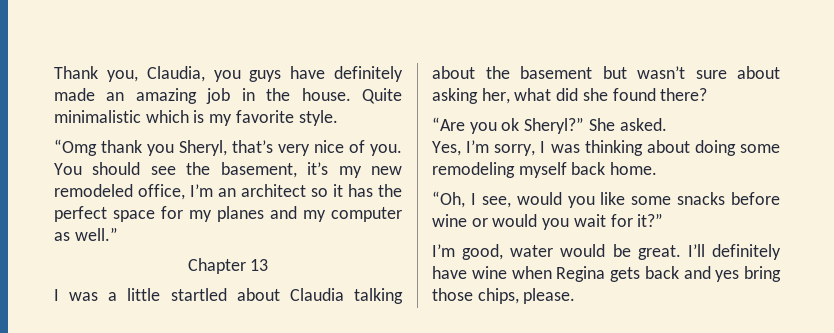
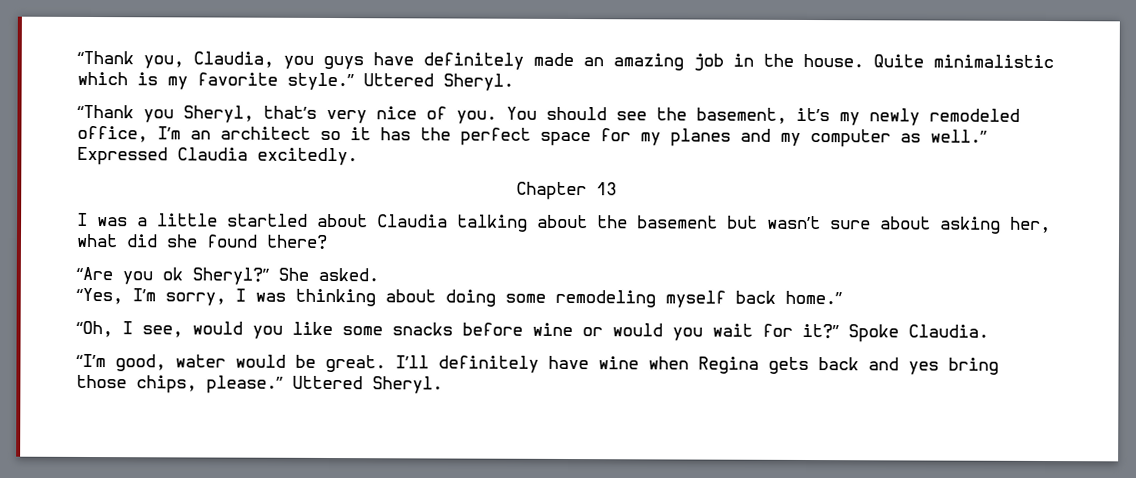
- Thank you, Claudia, you guys have definitely made an amazing job in the house.
+ “Thank you, Claudia, you guys have definitely made an amazing job in the house.
- Quite minimalistic which is my favorite style.
- “Omg thank you Sheryl, that’s very nice of you.
+ Quite minimalistic which is my favorite style.” Uttered Sheryl.
+ “Thank you Sheryl, that’s very nice of you.
- You should see the basement, it’s my new remodeled office, I’m an architect so it has the perfect space for my planes and my computer as well.”
+ You should see the basement, it’s my newly remodeled office, I’m an architect so it has the perfect space for my planes and my computer as well.” Expressed Claudia excitedly.
- Yes, I’m sorry, I was thinking about doing some remodeling myself back home.
+ “Yes, I’m sorry, I was thinking about doing some remodeling myself back home.”
- “Oh, I see, would you like some snacks before wine or would you wait for it?”
- I’m good, water would be great.
+ “Oh, I see, would you like some snacks before wine or would you wait for it?” Spoke Claudia.
+ “I’m good, water would be great.
- I’ll definitely have wine when Regina gets back and yes bring those chips, please.
+ I’ll definitely have wine when Regina gets back and yes bring those chips, please.” Uttered Sheryl.

